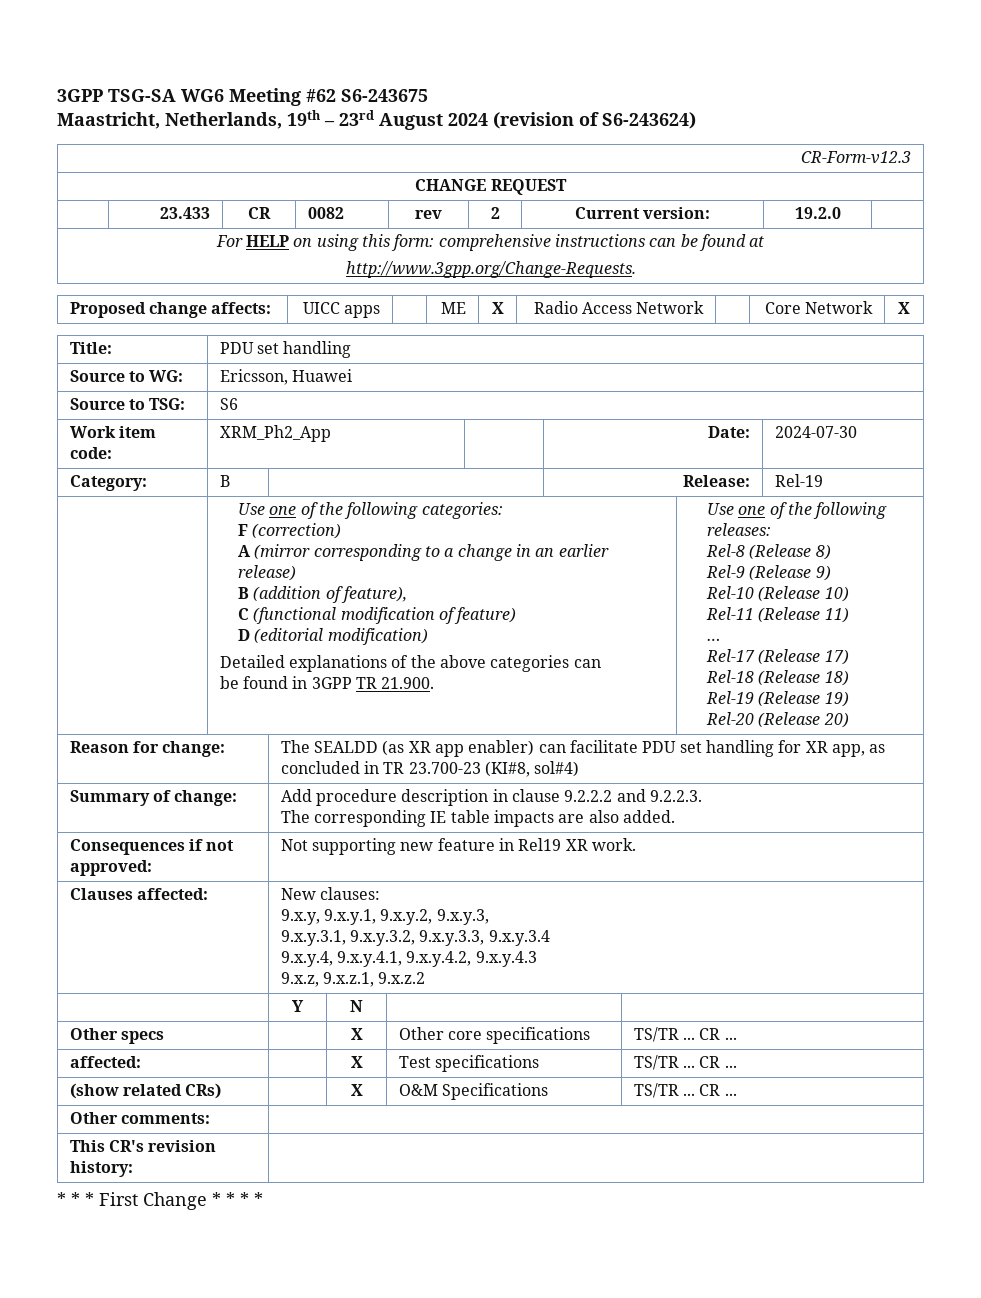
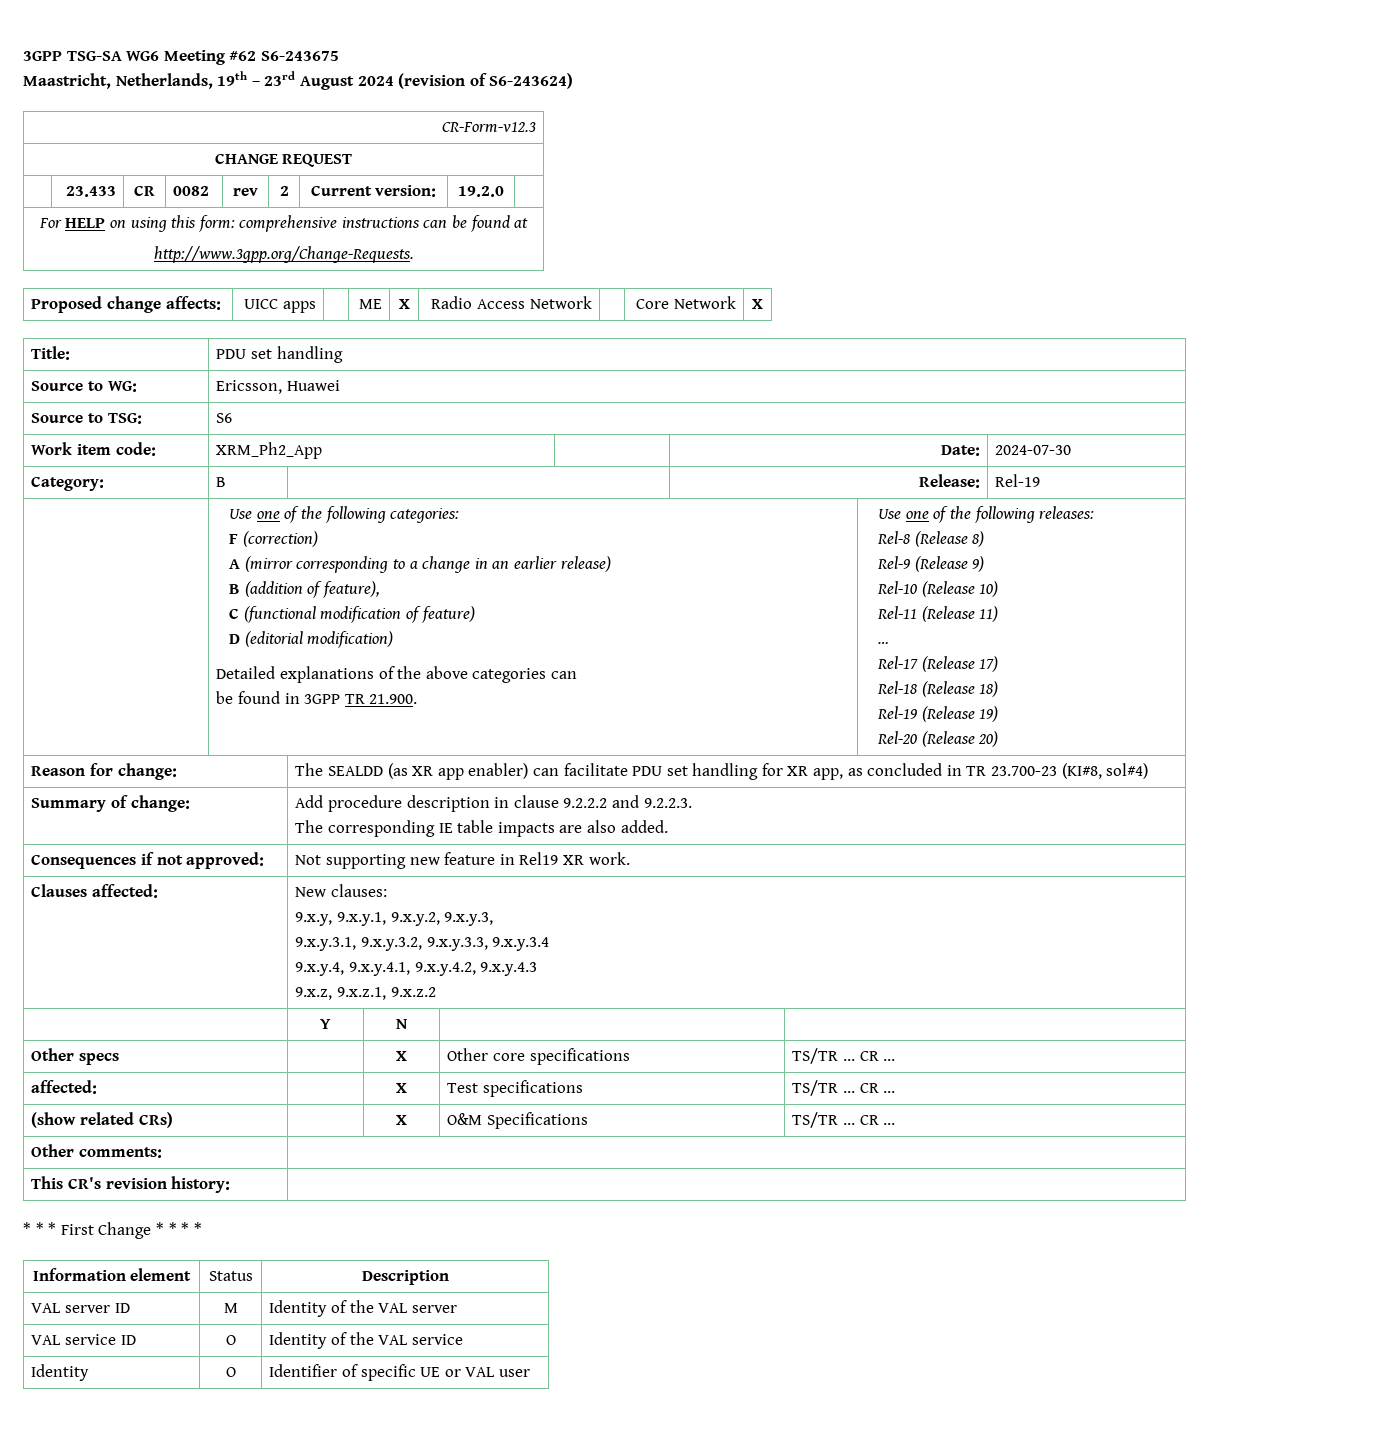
+ Information element | Status | Description
+ VAL server ID | M | Identity of the VAL server
+ VAL service ID | O | Identity of the VAL service
+ Identity | O | Identifier of specific UE or VAL user

